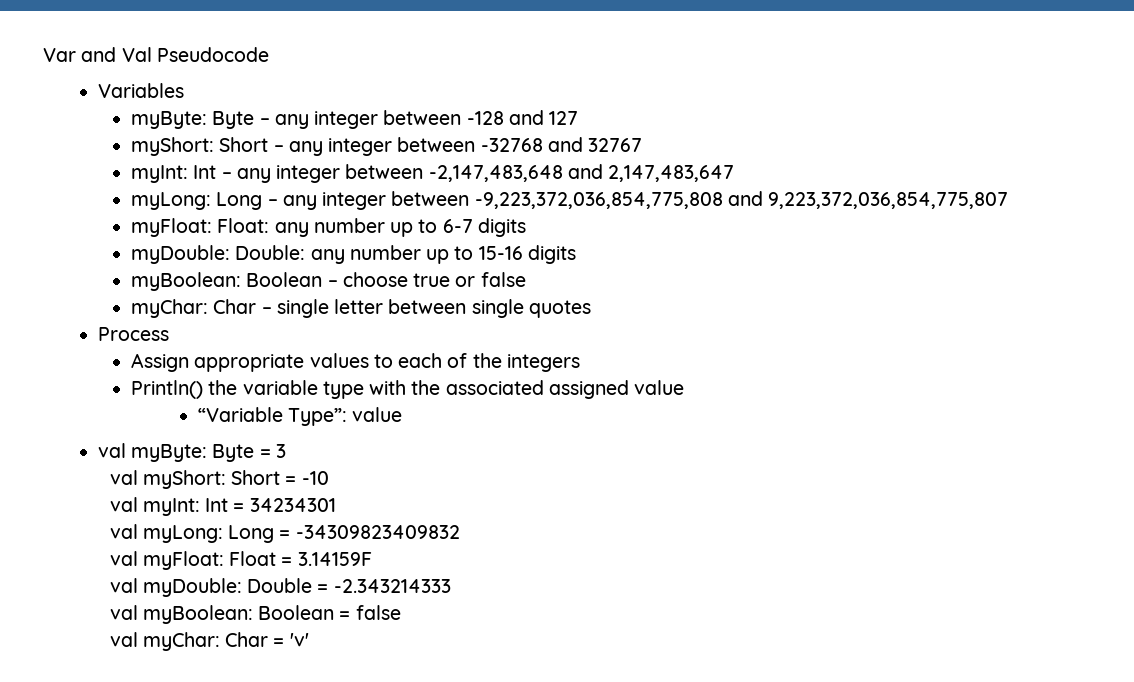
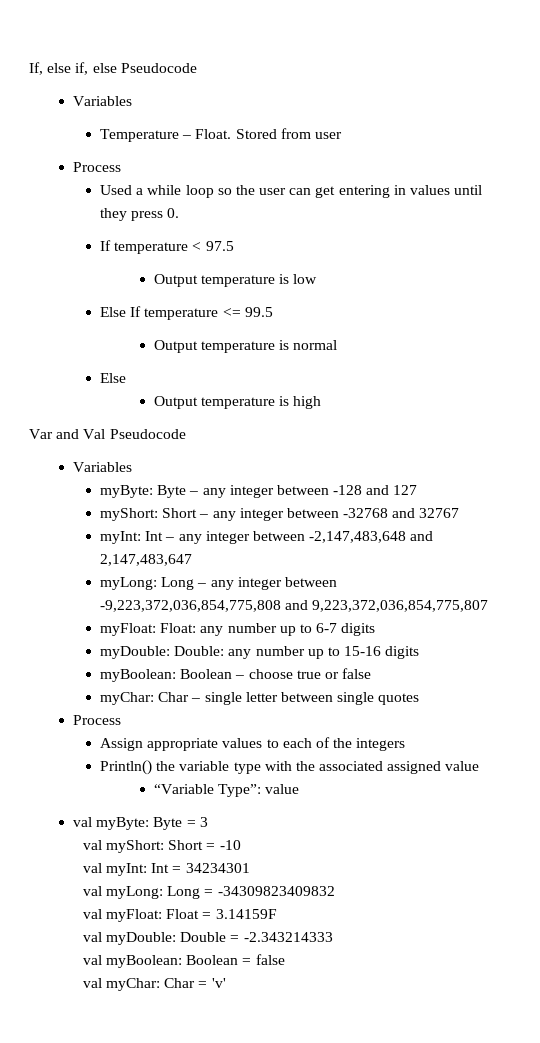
+ If, else if, else Pseudocode
+ Variables
+ Temperature – Float. Stored from user
+ Process
+ Used a while loop so the user can get entering in values until they press 0.
+ If temperature < 97.5
+ Output temperature is low
+ Else If temperature <= 99.5
+ Output temperature is normal
+ Else
+ Output temperature is high

